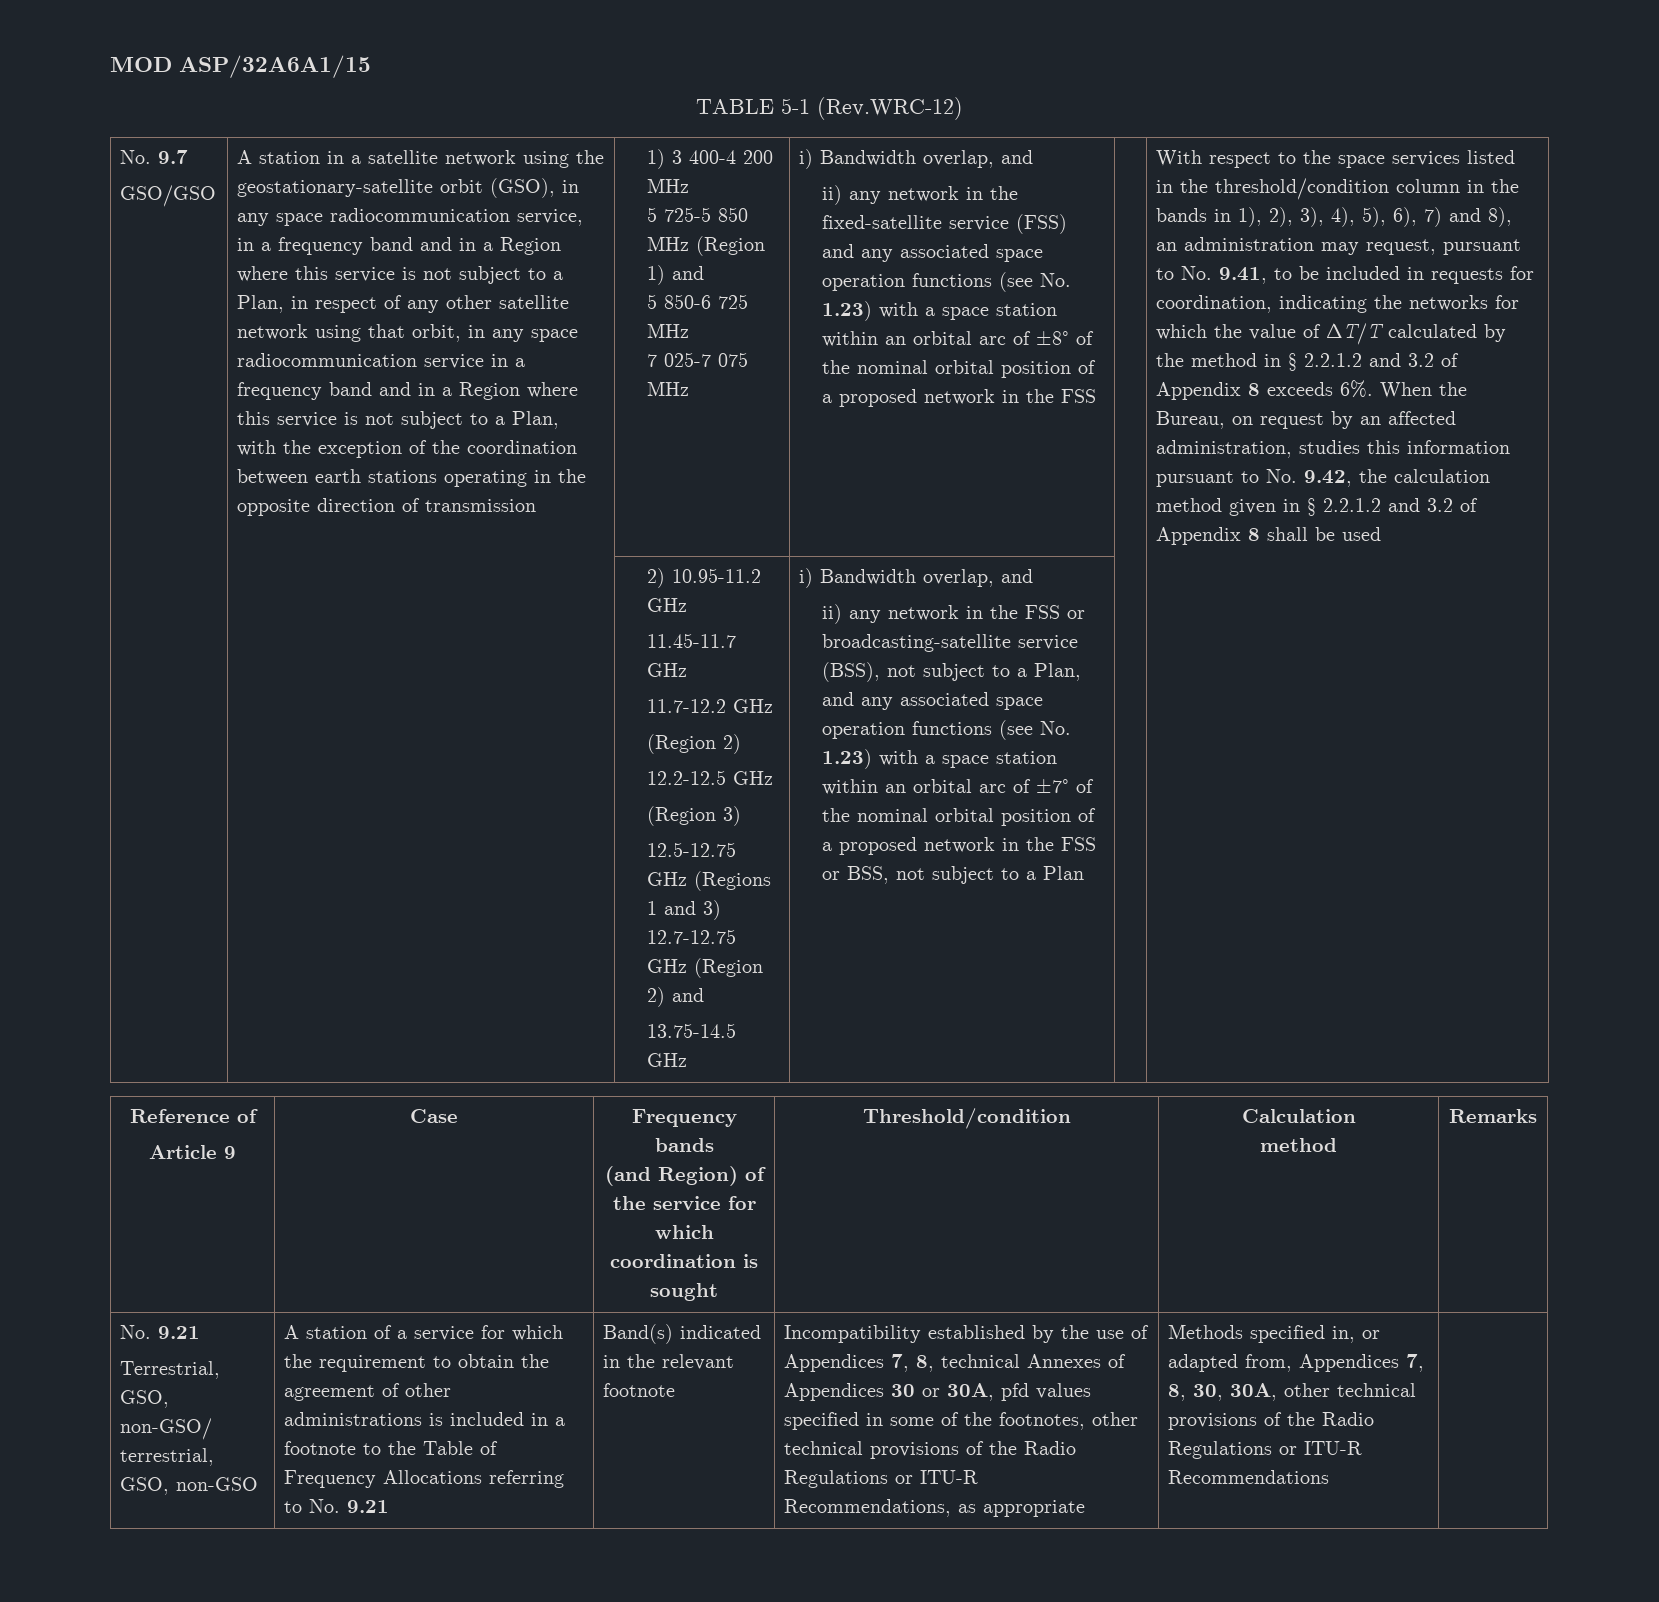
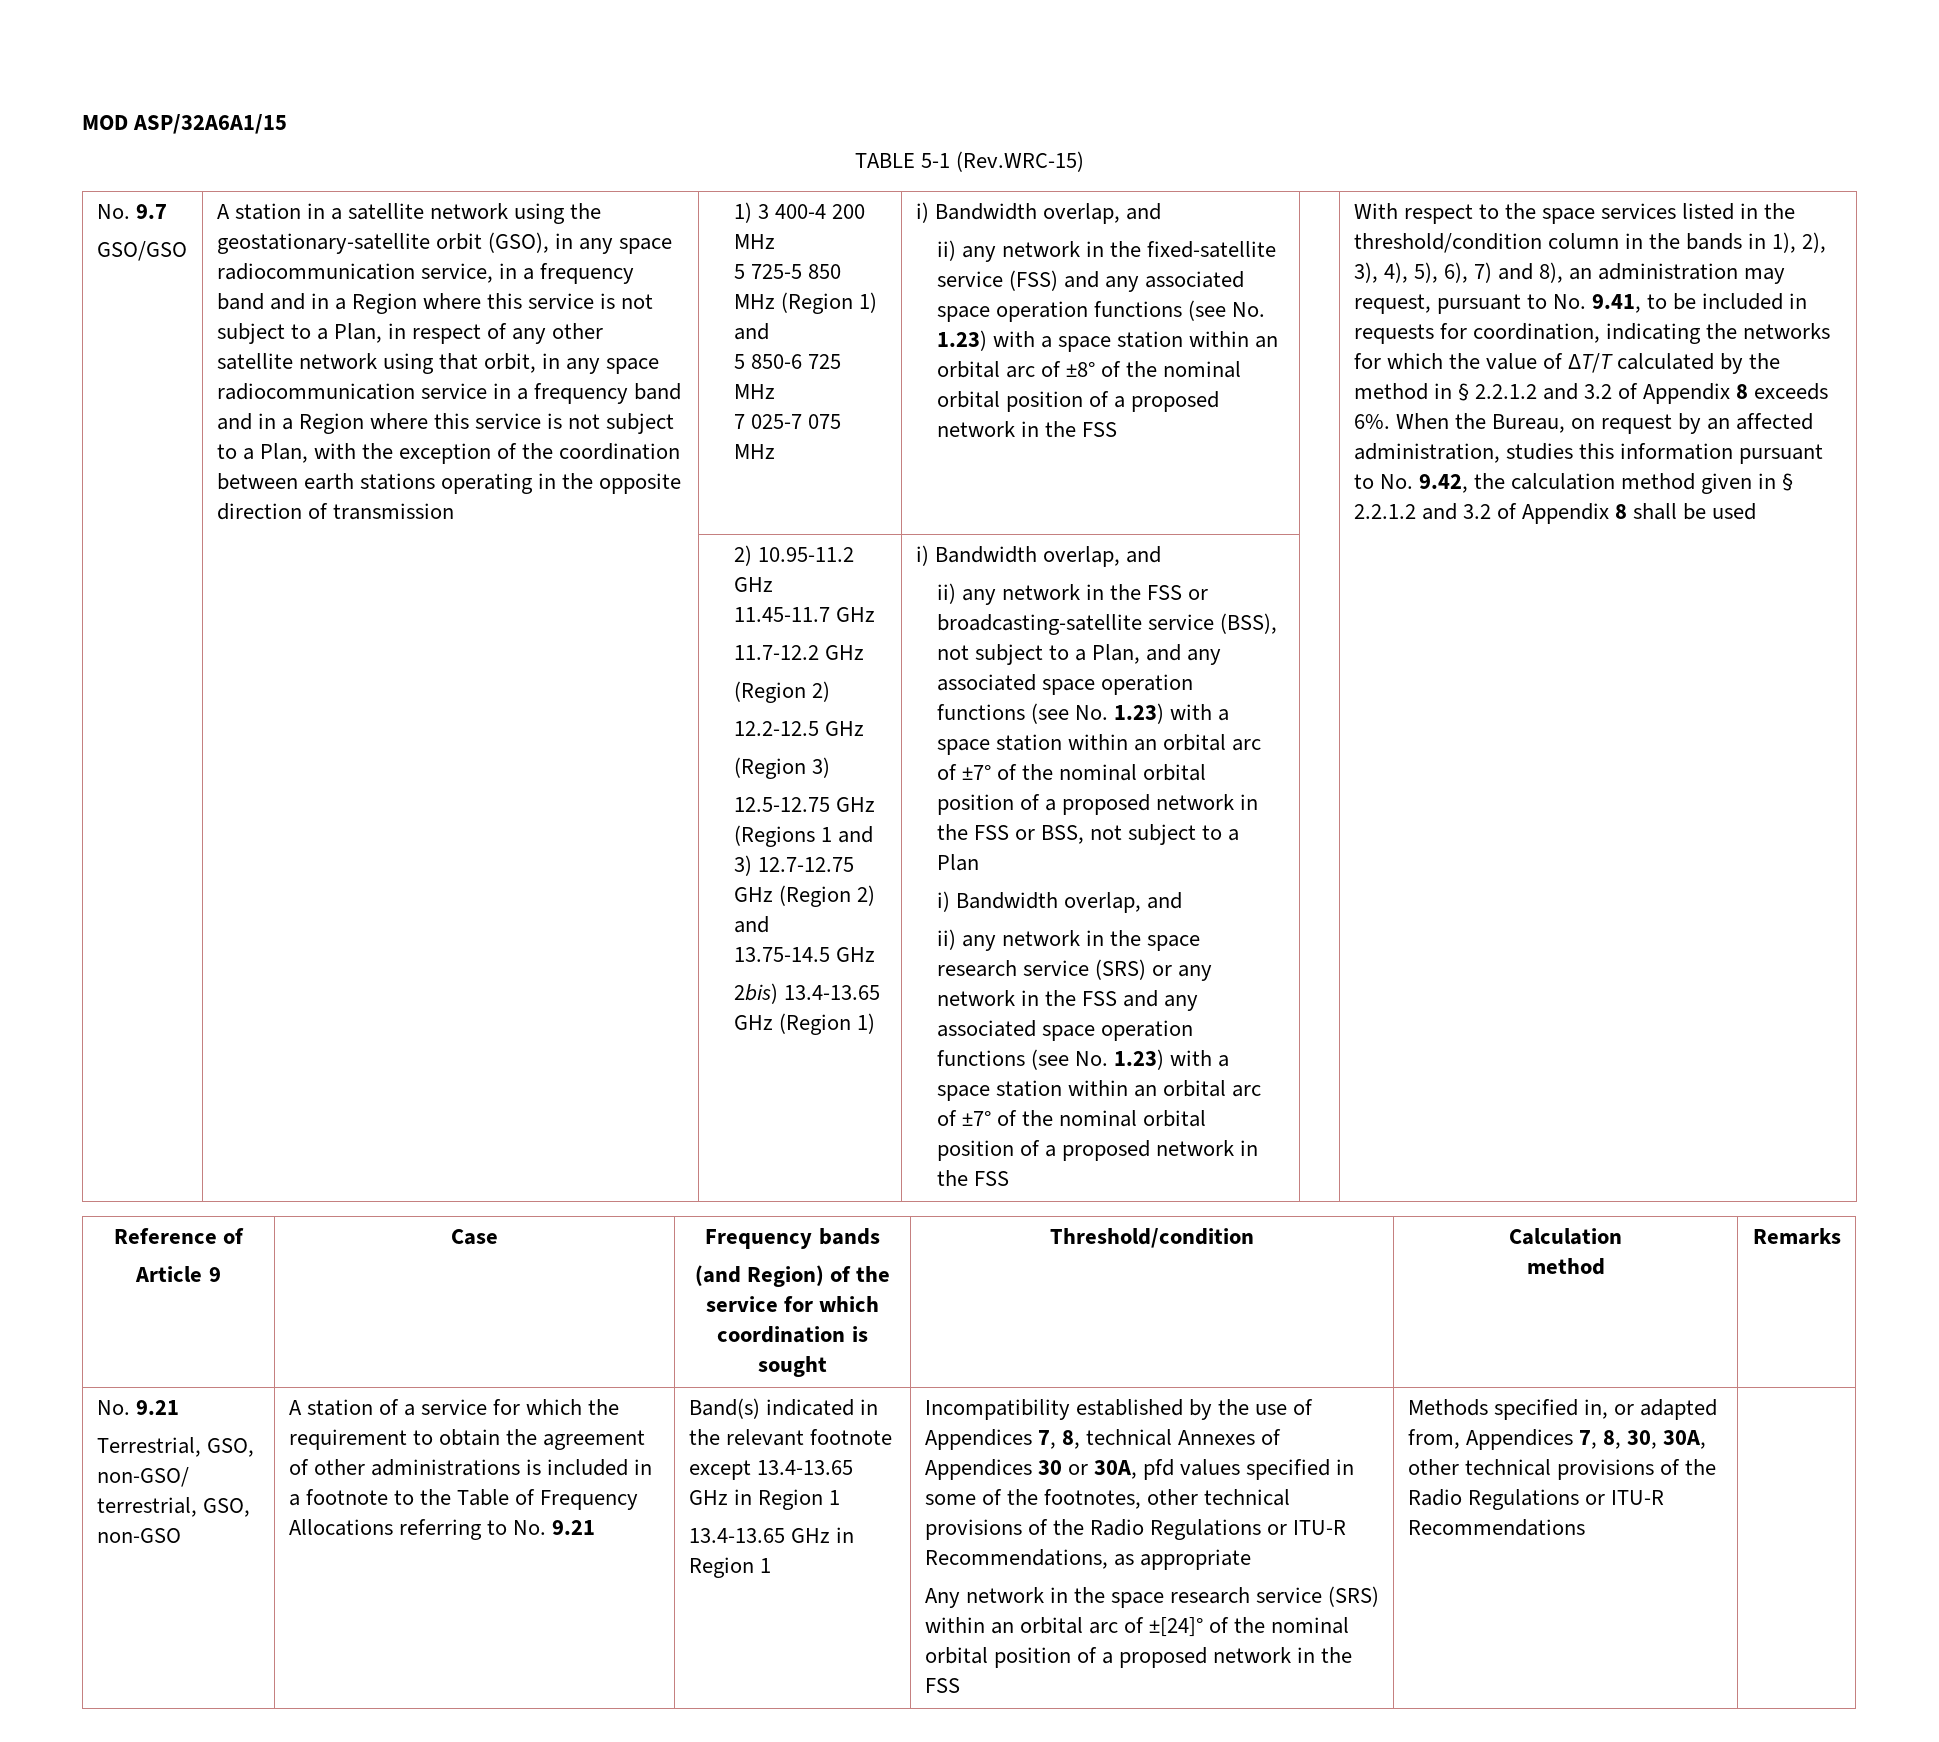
- TABLE 5-1 (Rev.WRC-12)
+ TABLE 5-1 (Rev.WRC-15)
+ 2bis) 13.4-13.65 GHz (Region 1)
  ii) any network in the FSS or broadcasting-satellite service (BSS), not subject to a Plan, and any associated space operation functions (see No. 1.23) with a space station within an orbital arc of ±7° of the nominal orbital position of a proposed network in the FSS or BSS, not subject to a Plan
+ i) Bandwidth overlap, and
+ ii) any network in the space research service (SRS) or any network in the FSS and any associated space operation functions (see No. 1.23) with a space station within an orbital arc of ±7° of the nominal orbital position of a proposed network in the FSS
- Band(s) indicated in the relevant footnote
+ Band(s) indicated in the relevant footnote except 13.4-13.65 GHz in Region 1
+ 13.4-13.65 GHz in Region 1
+ Any network in the space research service (SRS) within an orbital arc of ±[24]° of the nominal orbital position of a proposed network in the FSS

